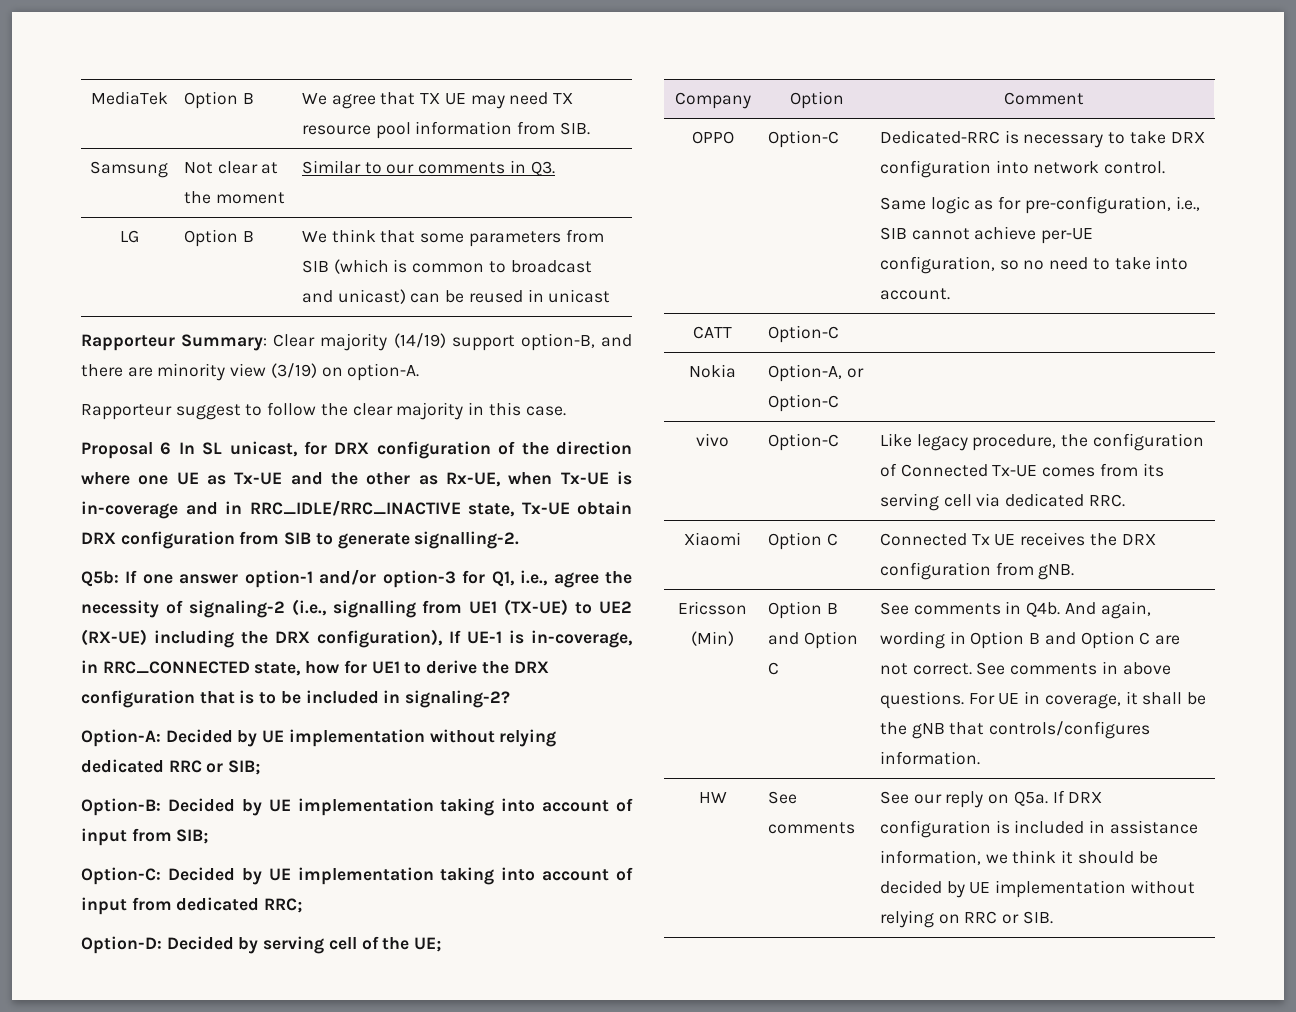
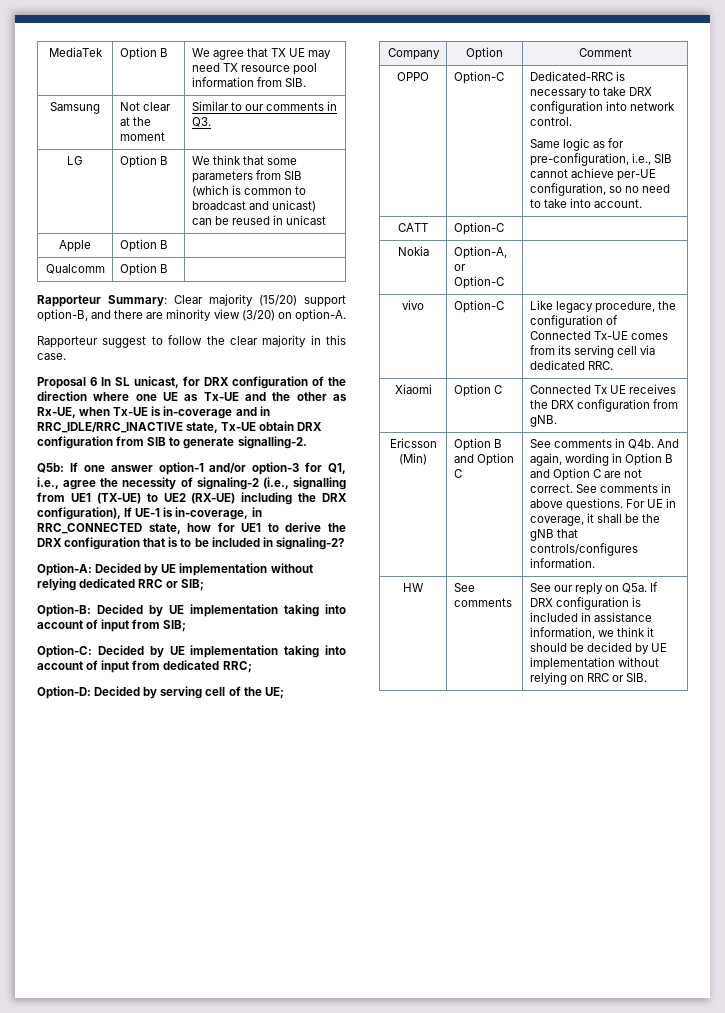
+ Apple | Option B |
+ Qualcomm | Option B |
- Rapporteur Summary: Clear majority (14/19) support option-B, and there are minority view (3/19) on option-A.
+ Rapporteur Summary: Clear majority (15/20) support option-B, and there are minority view (3/20) on option-A.

